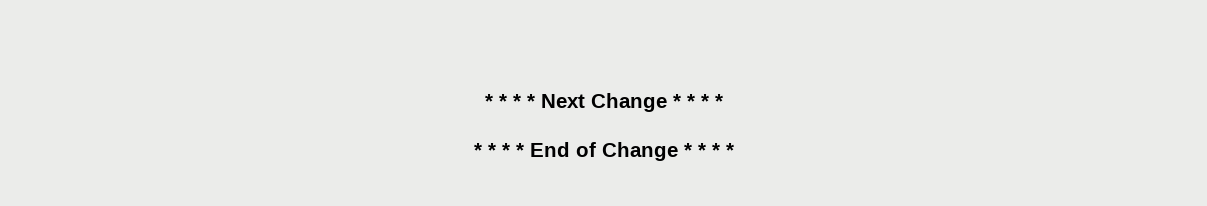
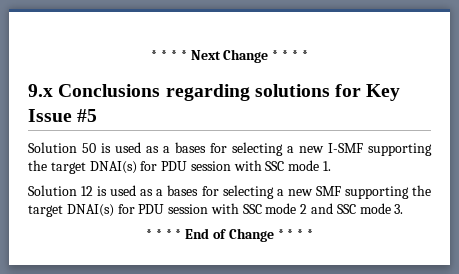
+ 9.x Conclusions regarding solutions for Key Issue #5
+ Solution 50 is used as a bases for selecting a new I-SMF supporting the target DNAI(s) for PDU session with SSC mode 1.
+ Solution 12 is used as a bases for selecting a new SMF supporting the target DNAI(s) for PDU session with SSC mode 2 and SSC mode 3.

